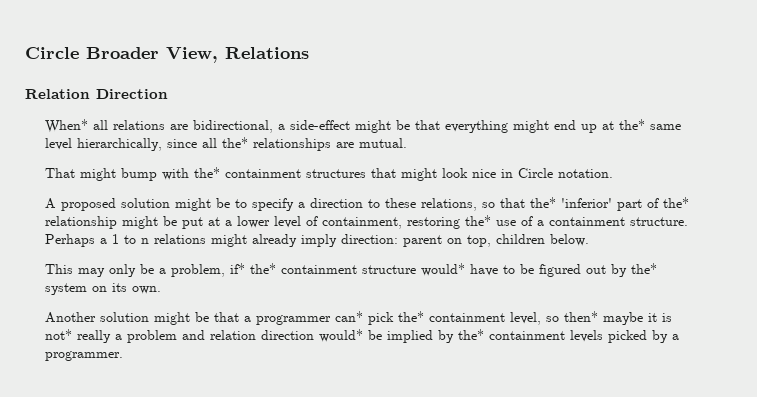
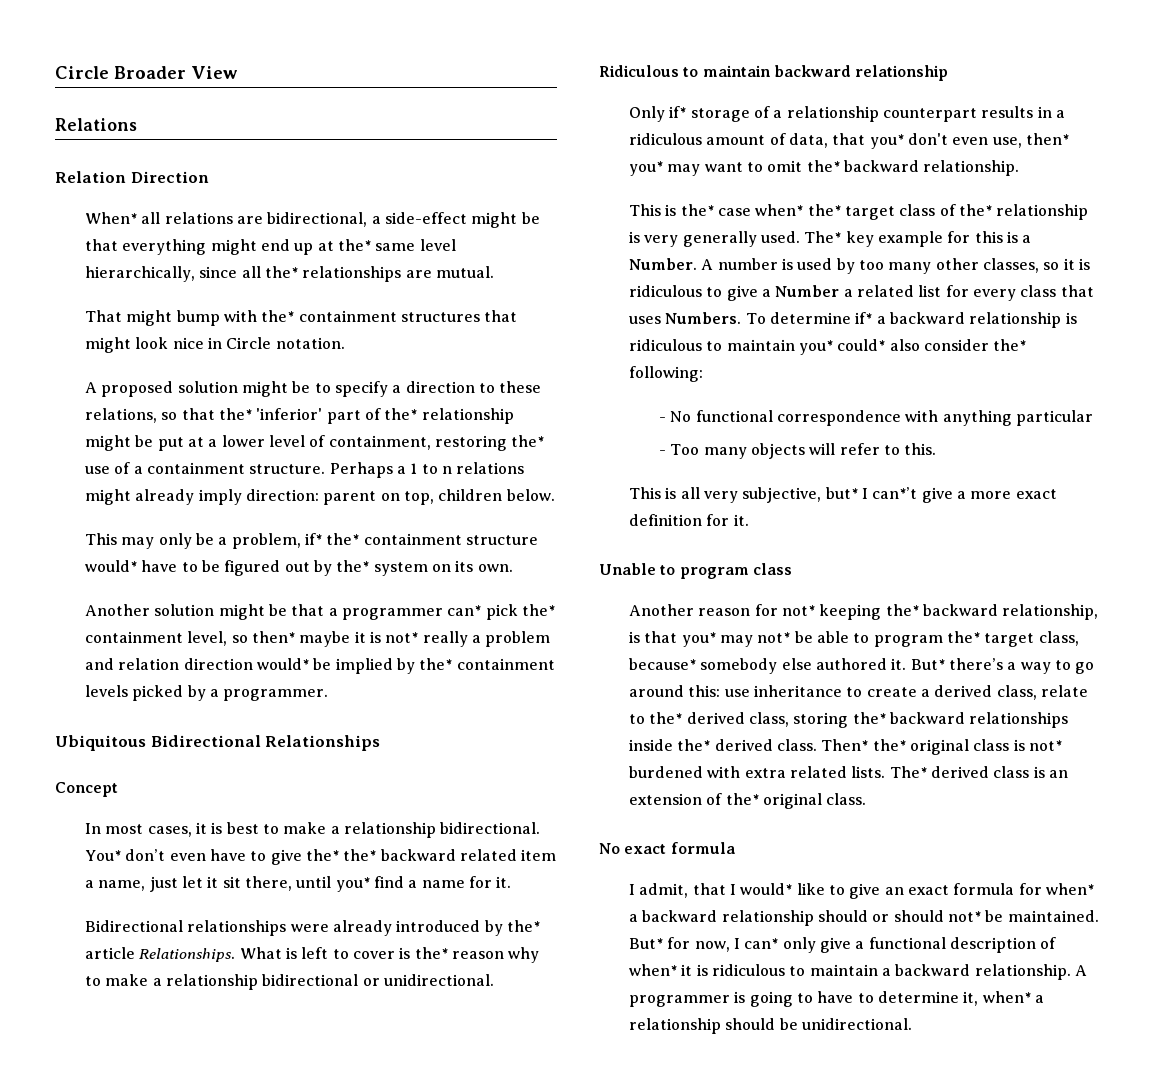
- Circle Broader View, Relations
+ Circle Broader View
+ Relations
+ Ubiquitous Bidirectional Relationships
+ Concept
+ In most cases, it is best to make a relationship bidirectional. You* don’t even have to give the* the* backward related item a name, just let it sit there, until you* find a name for it.
+ Bidirectional relationships were already introduced by the* article Relationships. What is left to cover is the* reason why to make a relationship bidirectional or unidirectional.
+ Ridiculous to maintain backward relationship
+ Only if* storage of a relationship counterpart results in a ridiculous amount of data, that you* don't even use, then* you* may want to omit the* backward relationship.
+ This is the* case when* the* target class of the* relationship is very generally used. The* key example for this is a Number. A number is used by too many other classes, so it is ridiculous to give a Number a related list for every class that uses Numbers. To determine if* a backward relationship is ridiculous to maintain you* could* also consider the* following:
+ - No functional correspondence with anything particular
+ - Too many objects will refer to this.
+ This is all very subjective, but* I can*’t give a more exact definition for it.
+ Unable to program class
+ Another reason for not* keeping the* backward relationship, is that you* may not* be able to program the* target class, because* somebody else authored it. But* there’s a way to go around this: use inheritance to create a derived class, relate to the* derived class, storing the* backward relationships inside the* derived class. Then* the* original class is not* burdened with extra related lists. The* derived class is an extension of the* original class.
+ No exact formula
+ I admit, that I would* like to give an exact formula for when* a backward relationship should or should not* be maintained. But* for now, I can* only give a functional description of when* it is ridiculous to maintain a backward relationship. A programmer is going to have to determine it, when* a relationship should be unidirectional.

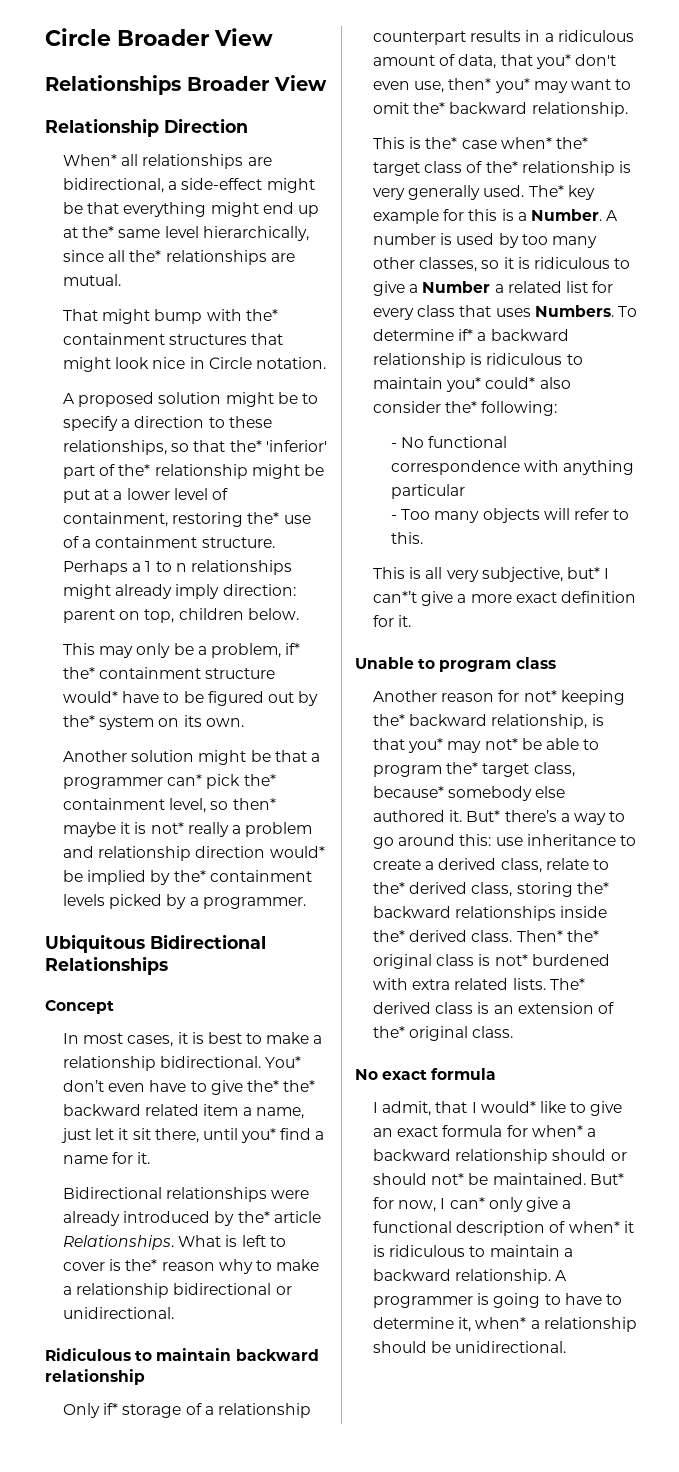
- Relations
- Relation Direction
+ Relationships Broader View
+ Relationship Direction
- When* all relations are bidirectional, a side-effect might be that everything might end up at the* same level hierarchically, since all the* relationships are mutual.
+ When* all relationships are bidirectional, a side-effect might be that everything might end up at the* same level hierarchically, since all the* relationships are mutual.
- A proposed solution might be to specify a direction to these relations, so that the* 'inferior' part of the* relationship might be put at a lower level of containment, restoring the* use of a containment structure.
+ A proposed solution might be to specify a direction to these relationships, so that the* 'inferior' part of the* relationship might be put at a lower level of containment, restoring the* use of a containment structure.
- Perhaps a 1 to n relations might already imply direction: parent on top, children below.
+ Perhaps a 1 to n relationships might already imply direction: parent on top, children below.
- Another solution might be that a programmer can* pick the* containment level, so then* maybe it is not* really a problem and relation direction would* be implied by the* containment levels picked by a programmer.
+ Another solution might be that a programmer can* pick the* containment level, so then* maybe it is not* really a problem and relationship direction would* be implied by the* containment levels picked by a programmer.

